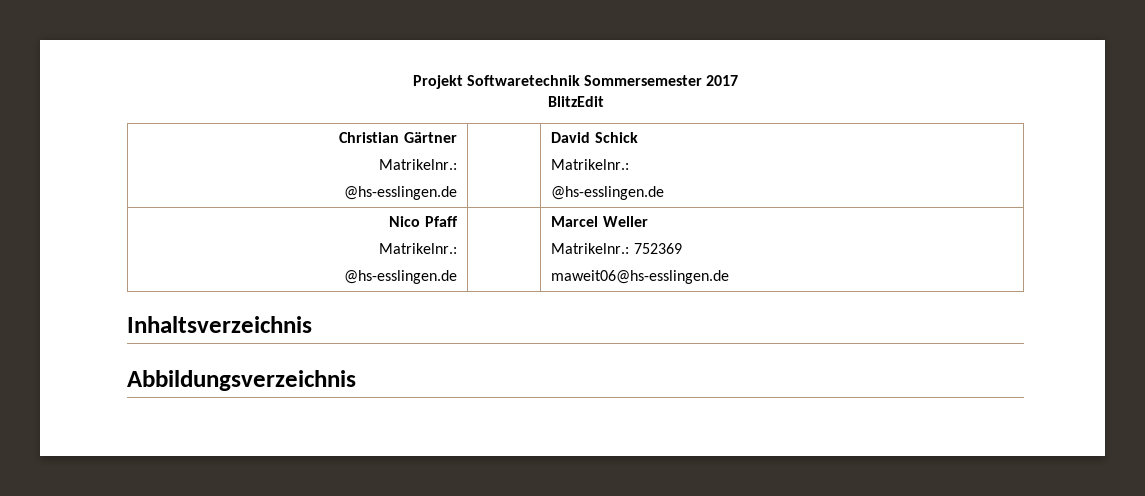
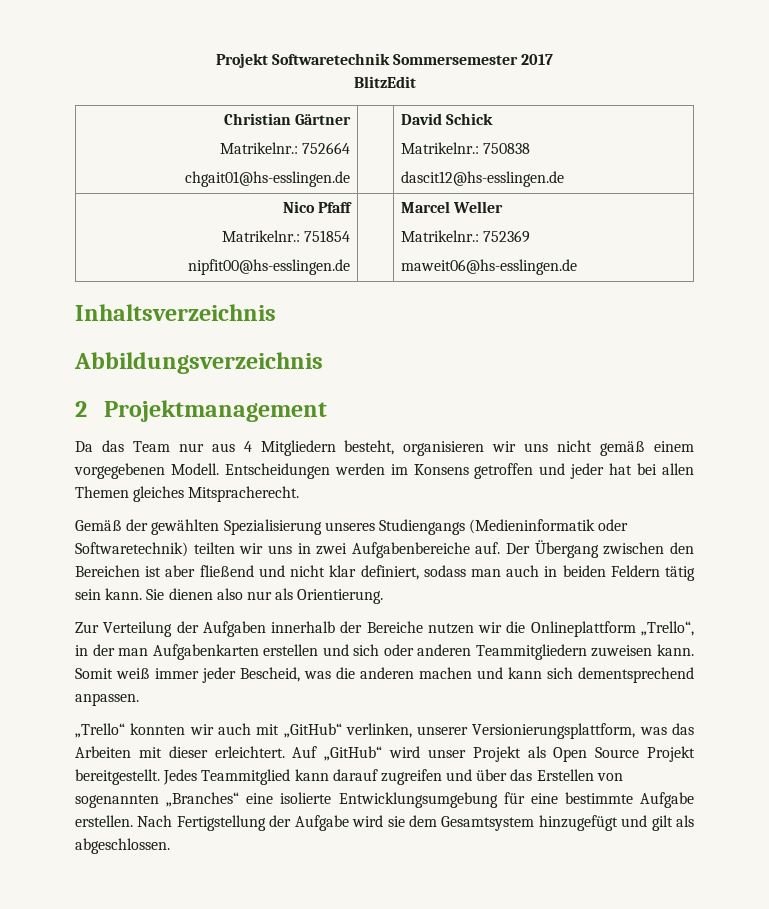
  Christian Gärtner
- Matrikelnr.:
- @hs-esslingen.de | | David Schick
- Matrikelnr.:
- @hs-esslingen.de
+ Matrikelnr.: 752664
+ chgait01@hs-esslingen.de | | David Schick
+ Matrikelnr.: 750838
+ dascit12@hs-esslingen.de
  Nico Pfaff
- Matrikelnr.:
- @hs-esslingen.de | | Marcel Weller
+ Matrikelnr.: 751854
+ nipfit00@hs-esslingen.de | | Marcel Weller
+ 2 Projektmanagement
+ Da das Team nur aus 4 Mitgliedern besteht, organisieren wir uns nicht gemäß einem vorgegebenen Modell. Entscheidungen werden im Konsens getroffen und jeder hat bei allen Themen gleiches Mitspracherecht.
+ Gemäß der gewählten Spezialisierung unseres Studiengangs (Medieninformatik oder Softwaretechnik) teilten wir uns in zwei Aufgabenbereiche auf. Der Übergang zwischen den Bereichen ist aber fließend und nicht klar definiert, sodass man auch in beiden Feldern tätig sein kann. Sie dienen also nur als Orientierung.
+ Zur Verteilung der Aufgaben innerhalb der Bereiche nutzen wir die Onlineplattform „Trello“, in der man Aufgabenkarten erstellen und sich oder anderen Teammitgliedern zuweisen kann. Somit weiß immer jeder Bescheid, was die anderen machen und kann sich dementsprechend anpassen.
+ „Trello“ konnten wir auch mit „GitHub“ verlinken, unserer Versionierungsplattform, was das Arbeiten mit dieser erleichtert. Auf „GitHub“ wird unser Projekt als Open Source Projekt bereitgestellt. Jedes Teammitglied kann darauf zugreifen und über das Erstellen von sogenannten „Branches“ eine isolierte Entwicklungsumgebung für eine bestimmte Aufgabe erstellen. Nach Fertigstellung der Aufgabe wird sie dem Gesamtsystem hinzugefügt und gilt als abgeschlossen.

